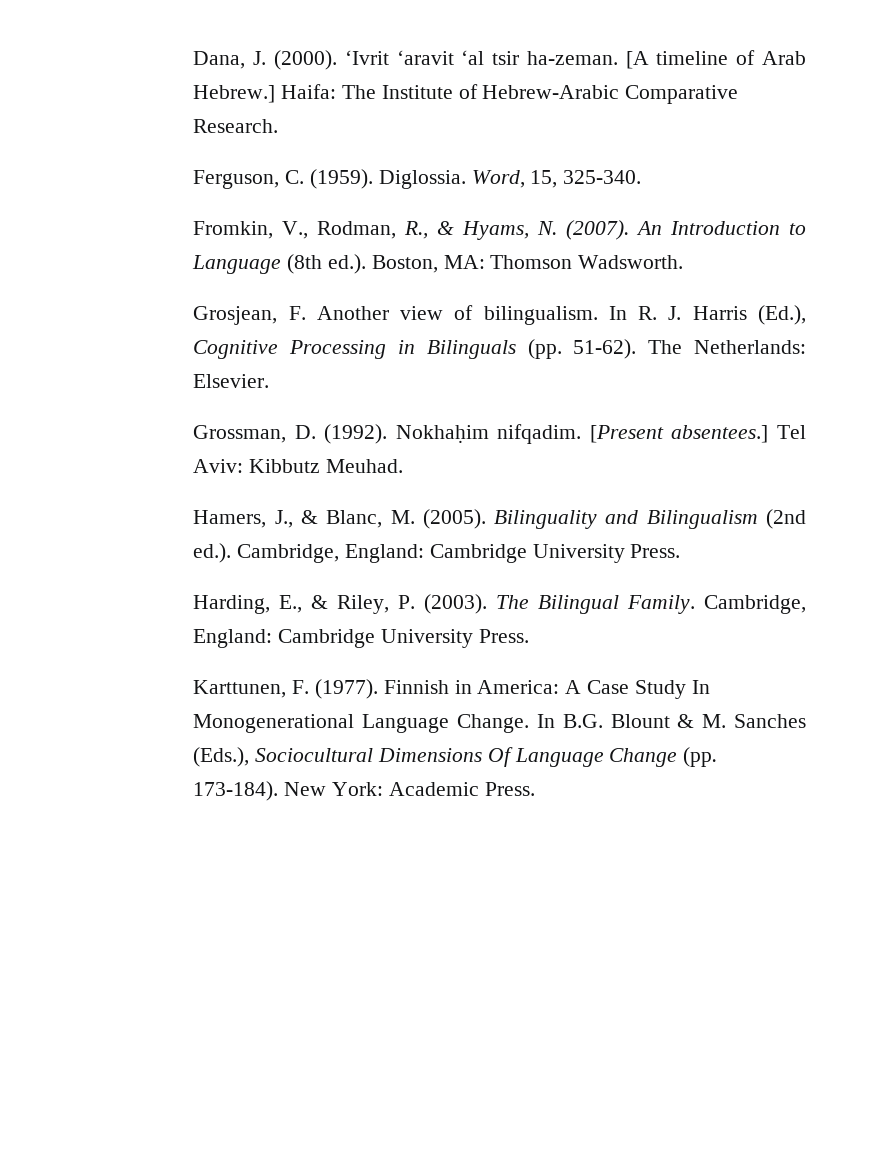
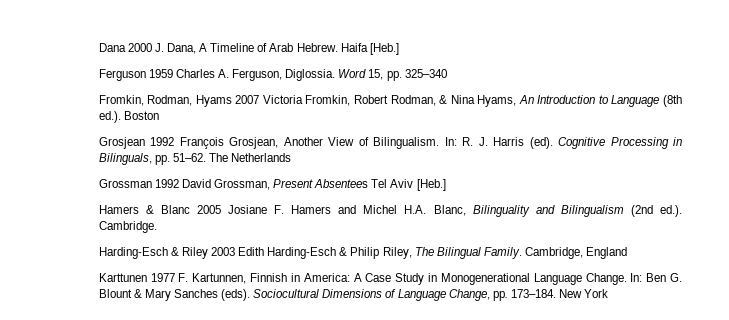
- Dana, J. (2000). ‘Ivrit ‘aravit ‘al tsir ha-zeman. [A timeline of Arab Hebrew.] Haifa: The Institute of Hebrew-Arabic Comparative Research.
- Ferguson, C. (1959). Diglossia. Word, 15, 325-340.
- Fromkin, V., Rodman, R., & Hyams, N. (2007). An Introduction to Language (8th ed.). Boston, MA: Thomson Wadsworth.
- Grosjean, F. Another view of bilingualism. In R. J. Harris (Ed.), Cognitive Processing in Bilinguals (pp. 51-62). The Netherlands: Elsevier.
- Grossman, D. (1992). Nokhaḥim nifqadim. [Present absentees.] Tel Aviv: Kibbutz Meuhad.
- Hamers, J., & Blanc, M. (2005). Bilinguality and Bilingualism (2nd ed.). Cambridge, England: Cambridge University Press.
- Harding, E., & Riley, P. (2003). The Bilingual Family. Cambridge, England: Cambridge University Press.
- Karttunen, F. (1977). Finnish in America: A Case Study In Monogenerational Language Change.
+ Dana 2000 J. Dana, A Timeline of Arab Hebrew. Haifa [Heb.]
+ Ferguson 1959 Charles A. Ferguson, Diglossia. Word 15, pp. 325–340
+ Fromkin, Rodman, Hyams 2007 Victoria Fromkin, Robert Rodman, & Nina Hyams, An Introduction to Language (8th ed.). Boston
+ Grosjean 1992 François Grosjean, Another View of Bilingualism. In: R. J. Harris (ed). Cognitive Processing in Bilinguals, pp. 51–62. The Netherlands
+ Grossman 1992 David Grossman, Present Absentees Tel Aviv [Heb.]
+ Hamers & Blanc 2005 Josiane F. Hamers and Michel H.A. Blanc, Bilinguality and Bilingualism (2nd ed.). Cambridge.
+ Harding-Esch & Riley 2003 Edith Harding-Esch & Philip Riley, The Bilingual Family. Cambridge, England
+ Karttunen 1977 F. Kartunnen, Finnish in America: A Case Study in Monogenerational Language Change.
- In B.G. Blount & M. Sanches (Eds.), Sociocultural Dimensions Of Language Change (pp. 173-184). New York: Academic Press.
+ In: Ben G. Blount & Mary Sanches (eds). Sociocultural Dimensions of Language Change, pp. 173–184. New York

